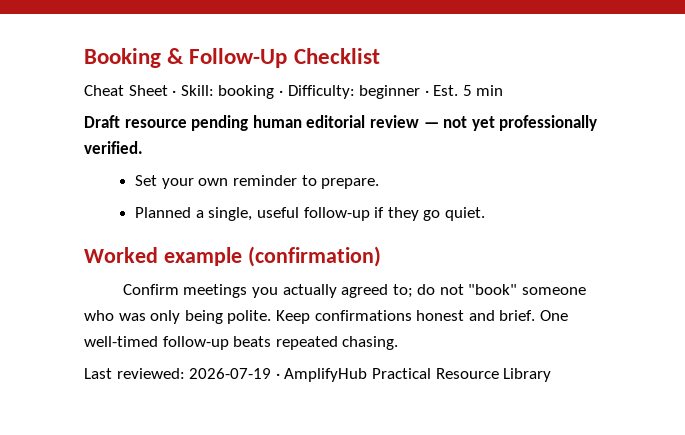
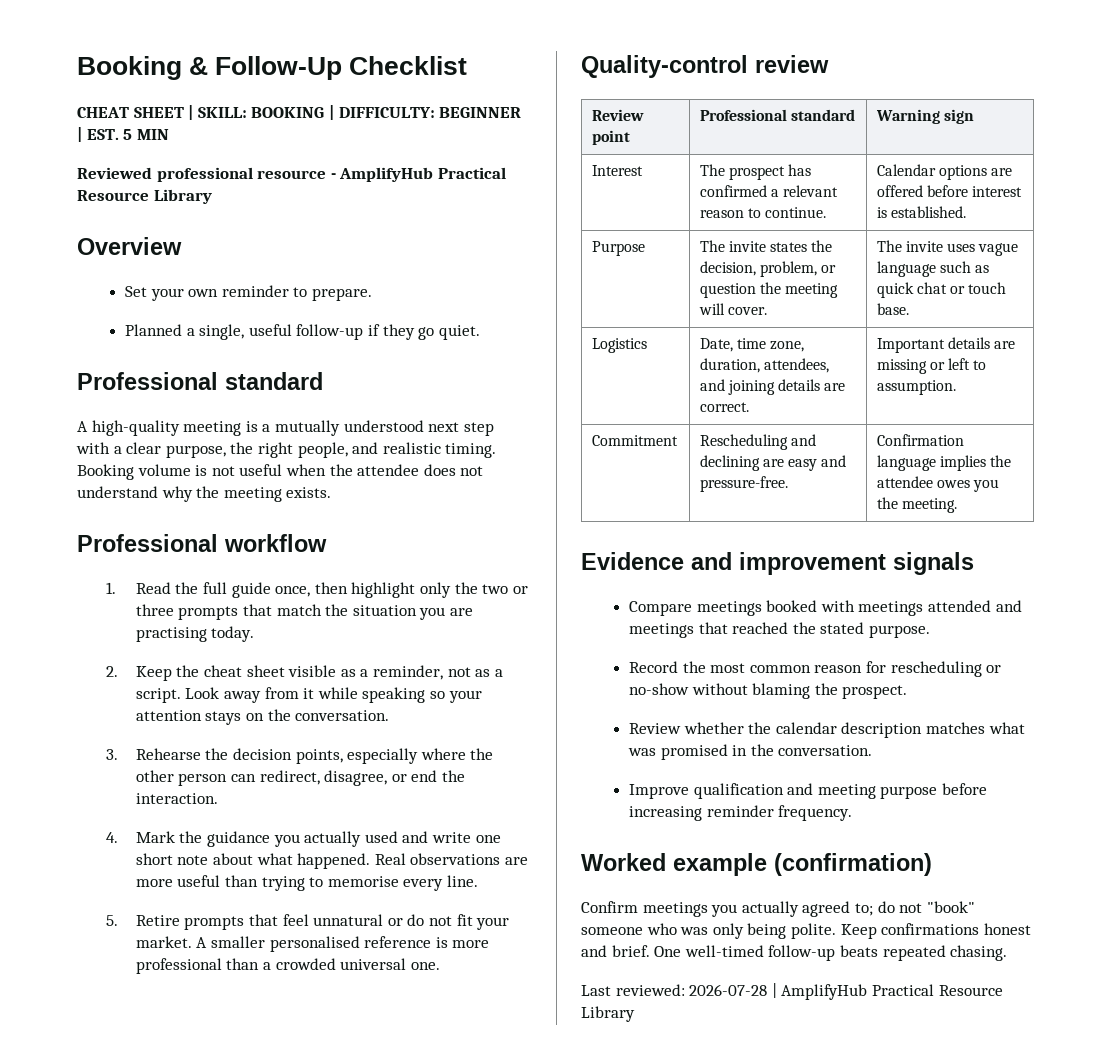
- Cheat Sheet · Skill: booking · Difficulty: beginner · Est. 5 min
- Draft resource pending human editorial review — not yet professionally verified.
+ CHEAT SHEET | SKILL: BOOKING | DIFFICULTY: BEGINNER | EST. 5 MIN
+ Reviewed professional resource - AmplifyHub Practical Resource Library
+ Overview
  Planned a single, useful follow-up if they go quiet.
+ Professional standard
+ A high-quality meeting is a mutually understood next step with a clear purpose, the right people, and realistic timing. Booking volume is not useful when the attendee does not understand why the meeting exists.
+ Professional workflow
+ 1. Read the full guide once, then highlight only the two or three prompts that match the situation you are practising today.
+ 2. Keep the cheat sheet visible as a reminder, not as a script. Look away from it while speaking so your attention stays on the conversation.
+ 3. Rehearse the decision points, especially where the other person can redirect, disagree, or end the interaction.
+ 4. Mark the guidance you actually used and write one short note about what happened. Real observations are more useful than trying to memorise every line.
+ 5. Retire prompts that feel unnatural or do not fit your market. A smaller personalised reference is more professional than a crowded universal one.
+ Quality-control review
+ Review point | Professional standard | Warning sign
+ Interest | The prospect has confirmed a relevant reason to continue. | Calendar options are offered before interest is established.
+ Purpose | The invite states the decision, problem, or question the meeting will cover. | The invite uses vague language such as quick chat or touch base.
+ Logistics | Date, time zone, duration, attendees, and joining details are correct. | Important details are missing or left to assumption.
+ Commitment | Rescheduling and declining are easy and pressure-free. | Confirmation language implies the attendee owes you the meeting.
+ Evidence and improvement signals
+ Compare meetings booked with meetings attended and meetings that reached the stated purpose.
+ Record the most common reason for rescheduling or no-show without blaming the prospect.
+ Review whether the calendar description matches what was promised in the conversation.
+ Improve qualification and meeting purpose before increasing reminder frequency.
- Last reviewed: 2026-07-19 · AmplifyHub Practical Resource Library
+ Last reviewed: 2026-07-28 | AmplifyHub Practical Resource Library

